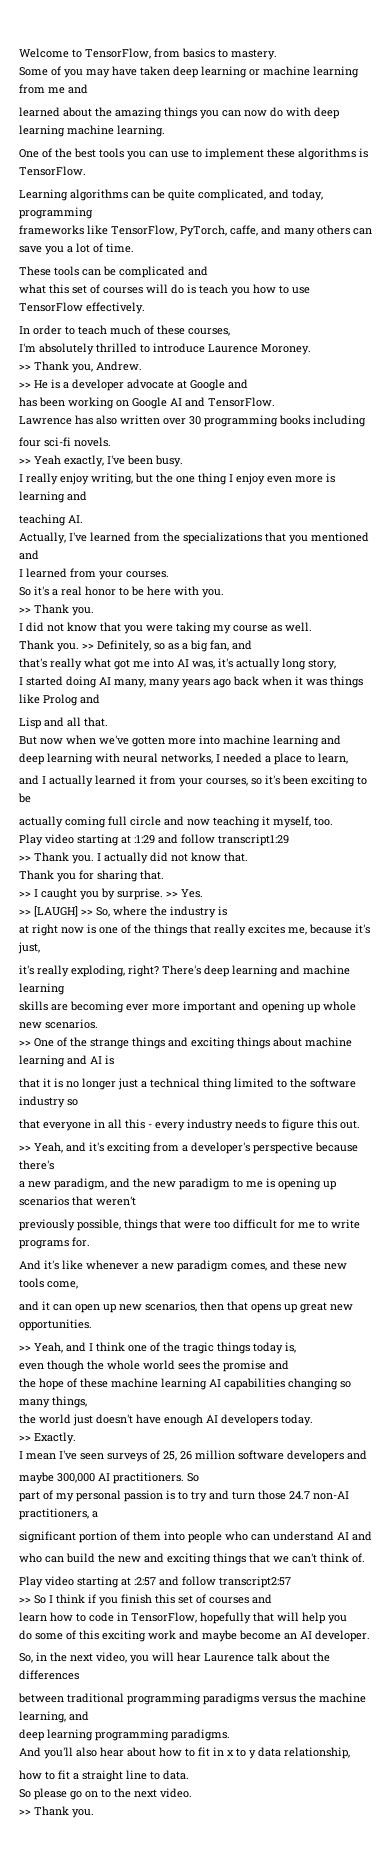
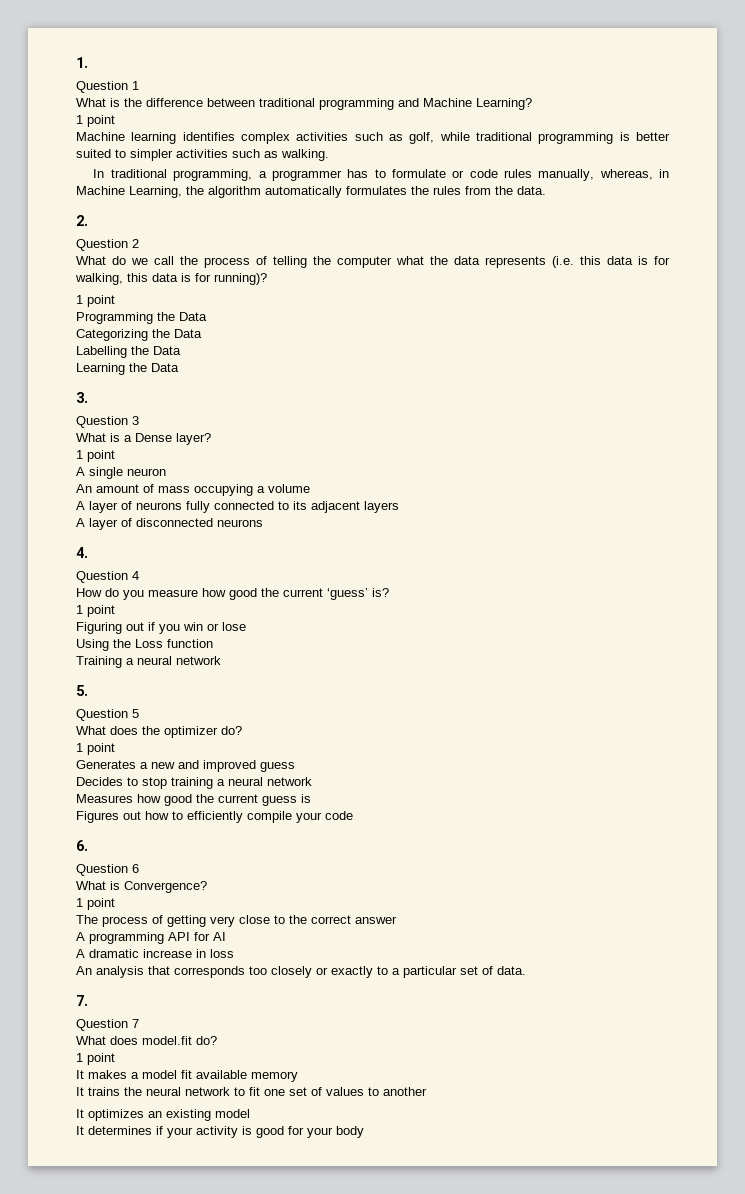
- Welcome to TensorFlow, from basics to mastery.
- Some of you may have taken deep learning or machine learning from me and
- learned about the amazing things you can now do with deep learning machine learning.
- One of the best tools you can use to implement these algorithms is TensorFlow.
- Learning algorithms can be quite complicated, and today, programming
- frameworks like TensorFlow, PyTorch, caffe, and many others can save you a lot of time.
- These tools can be complicated and
- what this set of courses will do is teach you how to use TensorFlow effectively.
- In order to teach much of these courses,
- I'm absolutely thrilled to introduce Laurence Moroney.
- >> Thank you, Andrew.
- >> He is a developer advocate at Google and
- has been working on Google AI and TensorFlow.
- Lawrence has also written over 30 programming books including
- four sci-fi novels.
- >> Yeah exactly, I've been busy.
- I really enjoy writing, but the one thing I enjoy even more is learning and
- teaching AI.
- Actually, I've learned from the specializations that you mentioned and
- I learned from your courses.
- So it's a real honor to be here with you.
- >> Thank you.
- I did not know that you were taking my course as well.
- Thank you. >> Definitely, so as a big fan, and
- that's really what got me into AI was, it's actually long story,
- I started doing AI many, many years ago back when it was things like Prolog and
- Lisp and all that.
- But now when we've gotten more into machine learning and
- deep learning with neural networks, I needed a place to learn,
- and I actually learned it from your courses, so it's been exciting to be
- actually coming full circle and now teaching it myself, too.
- Play video starting at :1:29 and follow transcript1:29
- >> Thank you. I actually did not know that.
- Thank you for sharing that.
- >> I caught you by surprise. >> Yes.
- >> [LAUGH] >> So, where the industry is
- at right now is one of the things that really excites me, because it's just,
- it's really exploding, right? There's deep learning and machine learning
- skills are becoming ever more important and opening up whole new scenarios.
- >> One of the strange things and exciting things about machine learning and AI is
- that it is no longer just a technical thing limited to the software industry so
- that everyone in all this - every industry needs to figure this out.
- >> Yeah, and it's exciting from a developer's perspective because there's
- a new paradigm, and the new paradigm to me is opening up scenarios that weren't
- previously possible, things that were too difficult for me to write programs for.
- And it's like whenever a new paradigm comes, and these new tools come,
- and it can open up new scenarios, then that opens up great new opportunities.
- >> Yeah, and I think one of the tragic things today is,
- even though the whole world sees the promise and
- the hope of these machine learning AI capabilities changing so many things,
- the world just doesn't have enough AI developers today.
- >> Exactly.
- I mean I've seen surveys of 25, 26 million software developers and
- maybe 300,000 AI practitioners. So
- part of my personal passion is to try and turn those 24.7 non-AI practitioners, a
- significant portion of them into people who can understand AI and
- who can build the new and exciting things that we can't think of.
- Play video starting at :2:57 and follow transcript2:57
- >> So I think if you finish this set of courses and
- learn how to code in TensorFlow, hopefully that will help you
- do some of this exciting work and maybe become an AI developer.
- So, in the next video, you will hear Laurence talk about the differences
- between traditional programming paradigms versus the machine learning, and
- deep learning programming paradigms.
- And you'll also hear about how to fit in x to y data relationship,
- how to fit a straight line to data.
- So please go on to the next video.
- >> Thank you.
+ 1.
+ Question 1
+ What is the difference between traditional programming and Machine Learning?
+ 1 point
+ Machine learning identifies complex activities such as golf, while traditional programming is better suited to simpler activities such as walking.
+ In traditional programming, a programmer has to formulate or code rules manually, whereas, in Machine Learning, the algorithm automatically formulates the rules from the data.
+ 2.
+ Question 2
+ What do we call the process of telling the computer what the data represents (i.e. this data is for walking, this data is for running)?
+ 1 point
+ Programming the Data
+ Categorizing the Data
+ Labelling the Data
+ Learning the Data
+ 3.
+ Question 3
+ What is a Dense layer?
+ 1 point
+ A single neuron
+ An amount of mass occupying a volume
+ A layer of neurons fully connected to its adjacent layers
+ A layer of disconnected neurons
+ 4.
+ Question 4
+ How do you measure how good the current ‘guess’ is?
+ 1 point
+ Figuring out if you win or lose
+ Using the Loss function
+ Training a neural network
+ 5.
+ Question 5
+ What does the optimizer do?
+ 1 point
+ Generates a new and improved guess
+ Decides to stop training a neural network
+ Measures how good the current guess is
+ Figures out how to efficiently compile your code
+ 6.
+ Question 6
+ What is Convergence?
+ 1 point
+ The process of getting very close to the correct answer
+ A programming API for AI
+ A dramatic increase in loss
+ An analysis that corresponds too closely or exactly to a particular set of data.
+ 7.
+ Question 7
+ What does model.fit do?
+ 1 point
+ It makes a model fit available memory
+ It trains the neural network to fit one set of values to another
+ It optimizes an existing model
+ It determines if your activity is good for your body

